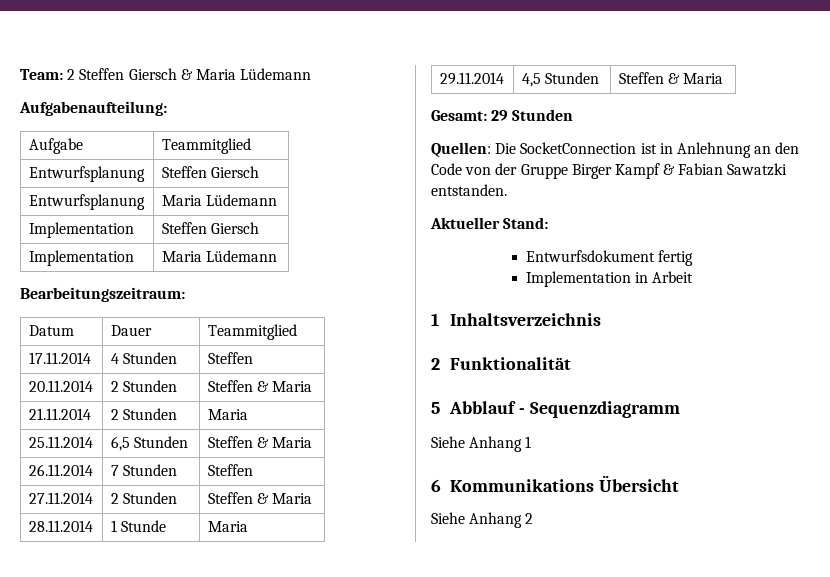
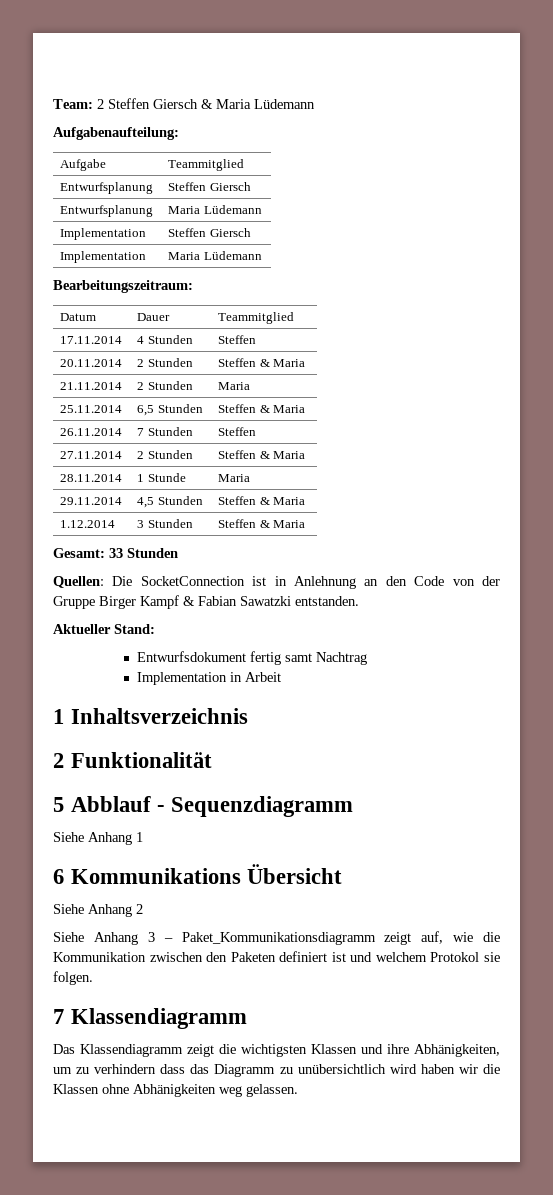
+ 1.12.2014 | 3 Stunden | Steffen & Maria
- Gesamt: 29 Stunden
+ Gesamt: 33 Stunden
- Entwurfsdokument fertig
+ Entwurfsdokument fertig samt Nachtrag
+ Siehe Anhang 3 – Paket_Kommunikationsdiagramm zeigt auf, wie die Kommunikation zwischen den Paketen definiert ist und welchem Protokol sie folgen.
+ 7 Klassendiagramm
+ Das Klassendiagramm zeigt die wichtigsten Klassen und ihre Abhänigkeiten, um zu verhindern dass das Diagramm zu unübersichtlich wird haben wir die Klassen ohne Abhänigkeiten weg gelassen.

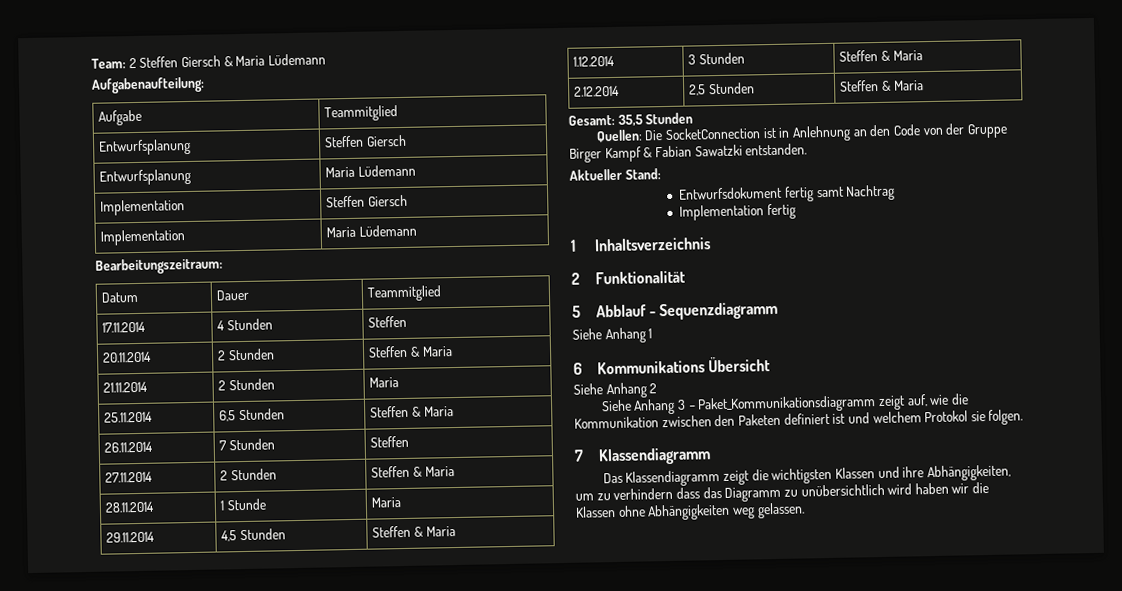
+ 2.12.2014 | 2,5 Stunden | Steffen & Maria
- Gesamt: 33 Stunden
+ Gesamt: 35,5 Stunden
- Implementation in Arbeit
+ Implementation fertig
- Das Klassendiagramm zeigt die wichtigsten Klassen und ihre Abhänigkeiten, um zu verhindern dass das Diagramm zu unübersichtlich wird haben wir die Klassen ohne Abhänigkeiten weg gelassen.
+ Das Klassendiagramm zeigt die wichtigsten Klassen und ihre Abhängigkeiten, um zu verhindern dass das Diagramm zu unübersichtlich wird haben wir die Klassen ohne Abhängigkeiten weg gelassen.

